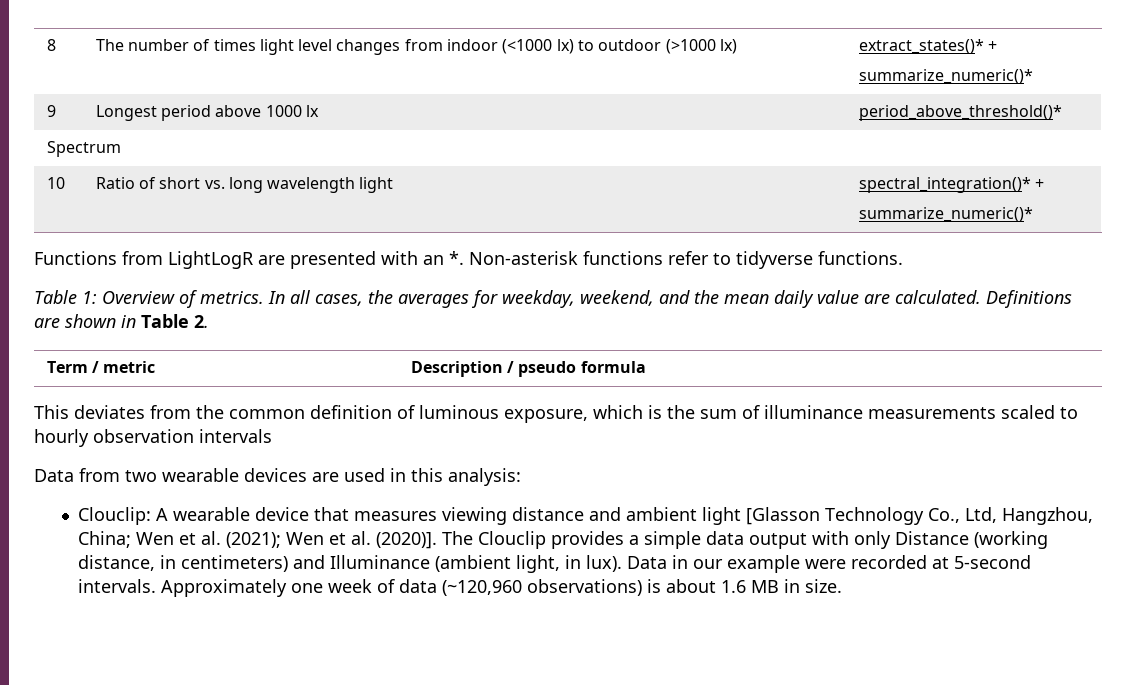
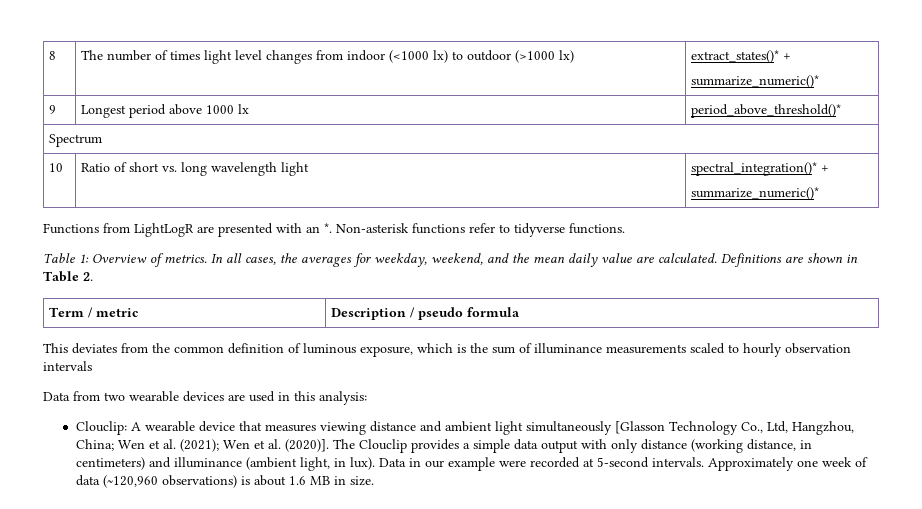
- Clouclip: A wearable device that measures viewing distance and ambient light [Glasson Technology Co., Ltd, Hangzhou, China; Wen et al. (2021); Wen et al. (2020)].
+ Clouclip: A wearable device that measures viewing distance and ambient light simultaneously [Glasson Technology Co., Ltd, Hangzhou, China; Wen et al. (2021); Wen et al. (2020)].
- The Clouclip provides a simple data output with only Distance (working distance, in centimeters) and Illuminance (ambient light, in lux).
+ The Clouclip provides a simple data output with only distance (working distance, in centimeters) and illuminance (ambient light, in lux).

